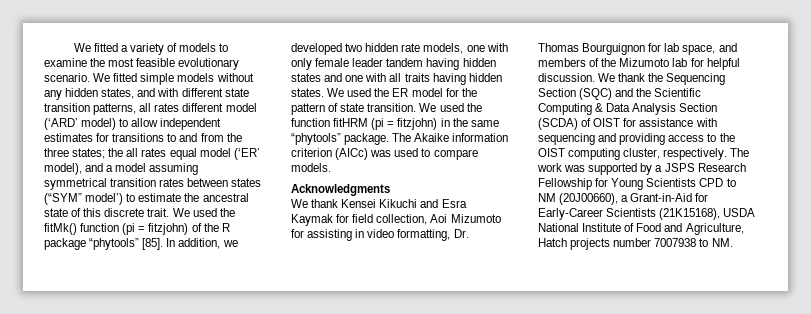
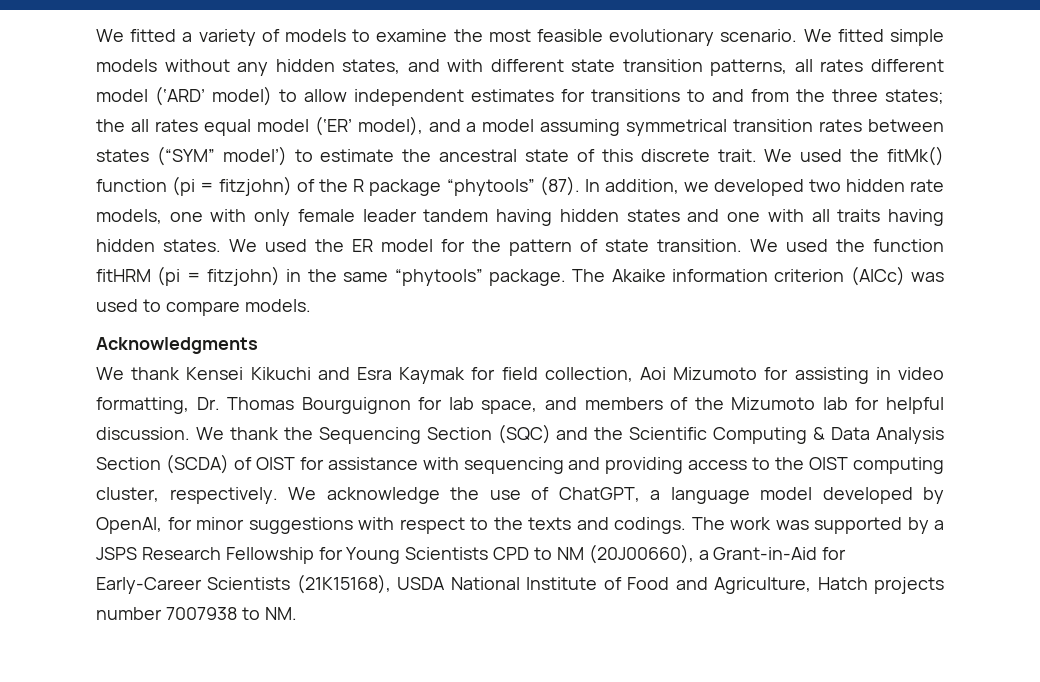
- We used the fitMk() function (pi = fitzjohn) of the R package “phytools” [85].
+ We used the fitMk() function (pi = fitzjohn) of the R package “phytools” (87).
+ We acknowledge the use of ChatGPT, a language model developed by OpenAI, for minor suggestions with respect to the texts and codings.

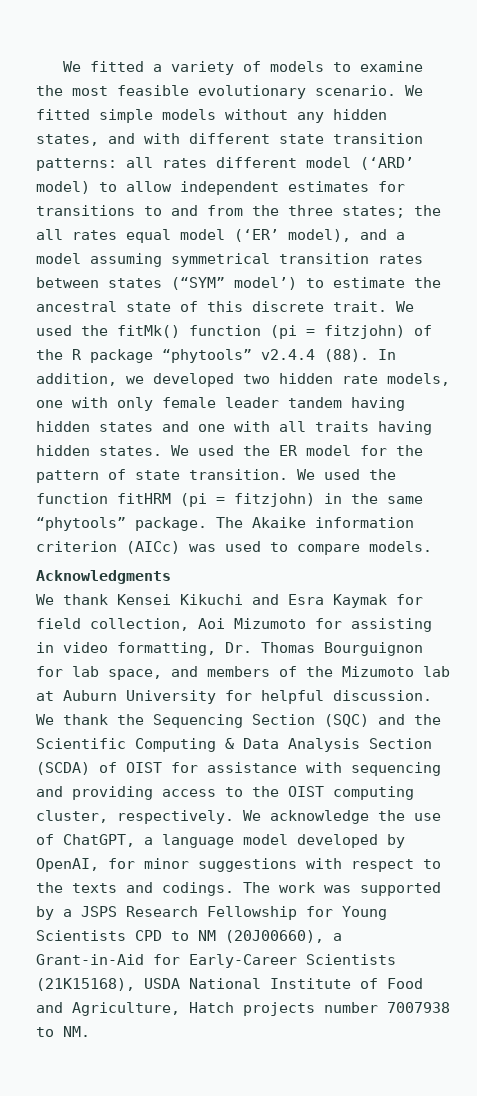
- We fitted simple models without any hidden states, and with different state transition patterns, all rates different model (‘ARD’ model) to allow independent estimates for transitions to and from the three states; the all rates equal model (‘ER’ model), and a model assuming symmetrical transition rates between states (“SYM” model’) to estimate the ancestral state of this discrete trait.
+ We fitted simple models without any hidden states, and with different state transition patterns: all rates different model (‘ARD’ model) to allow independent estimates for transitions to and from the three states; the all rates equal model (‘ER’ model), and a model assuming symmetrical transition rates between states (“SYM” model’) to estimate the ancestral state of this discrete trait.
- We used the fitMk() function (pi = fitzjohn) of the R package “phytools” (87).
+ We used the fitMk() function (pi = fitzjohn) of the R package “phytools” v2.4.4 (88).
- We thank Kensei Kikuchi and Esra Kaymak for field collection, Aoi Mizumoto for assisting in video formatting, Dr. Thomas Bourguignon for lab space, and members of the Mizumoto lab for helpful discussion.
+ We thank Kensei Kikuchi and Esra Kaymak for field collection, Aoi Mizumoto for assisting in video formatting, Dr. Thomas Bourguignon for lab space, and members of the Mizumoto lab at Auburn University for helpful discussion.

